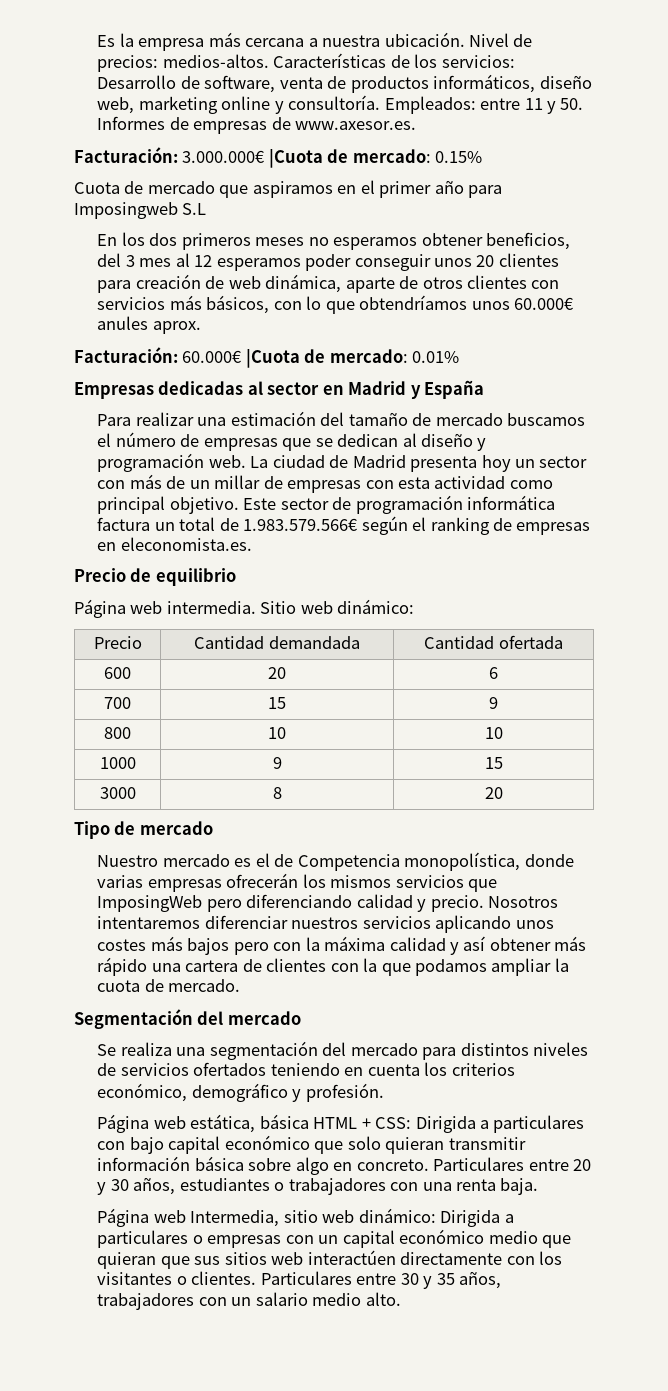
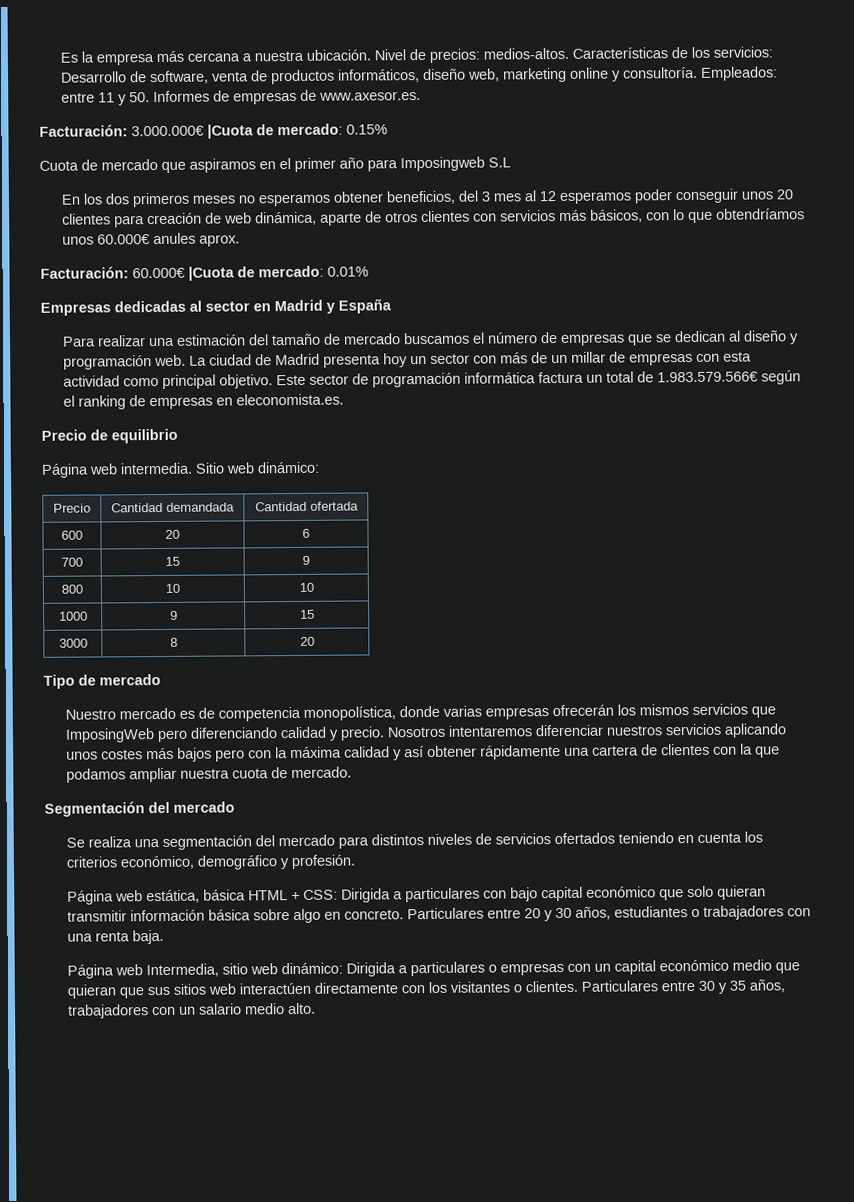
- Nuestro mercado es el de Competencia monopolística, donde varias empresas ofrecerán los mismos servicios que ImposingWeb pero diferenciando calidad y precio.
+ Nuestro mercado es de competencia monopolística, donde varias empresas ofrecerán los mismos servicios que ImposingWeb pero diferenciando calidad y precio.
- Nosotros intentaremos diferenciar nuestros servicios aplicando unos costes más bajos pero con la máxima calidad y así obtener más rápido una cartera de clientes con la que podamos ampliar la cuota de mercado.
+ Nosotros intentaremos diferenciar nuestros servicios aplicando unos costes más bajos pero con la máxima calidad y así obtener rápidamente una cartera de clientes con la que podamos ampliar nuestra cuota de mercado.

